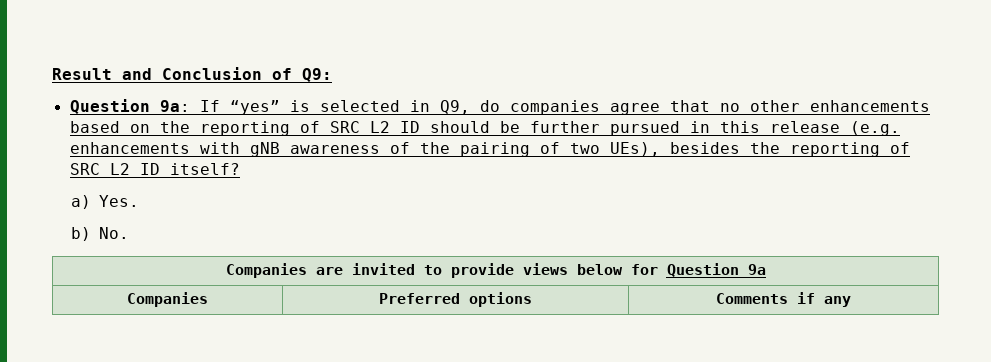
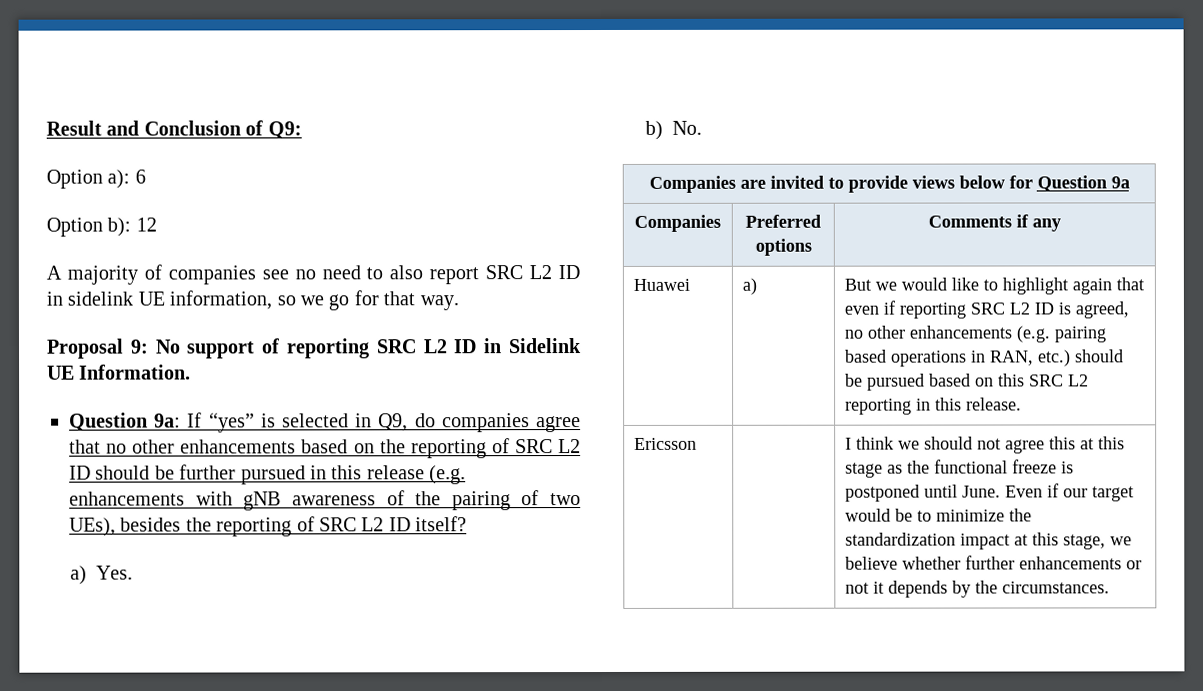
+ Option a): 6
+ Option b): 12
+ A majority of companies see no need to also report SRC L2 ID in sidelink UE information, so we go for that way.
+ Proposal 9: No support of reporting SRC L2 ID in Sidelink UE Information.
+ Huawei | a) | But we would like to highlight again that even if reporting SRC L2 ID is agreed, no other enhancements (e.g. pairing based operations in RAN, etc.) should be pursued based on this SRC L2 reporting in this release.
+ Ericsson | | I think we should not agree this at this stage as the functional freeze is postponed until June. Even if our target would be to minimize the standardization impact at this stage, we believe whether further enhancements or not it depends by the circumstances.

